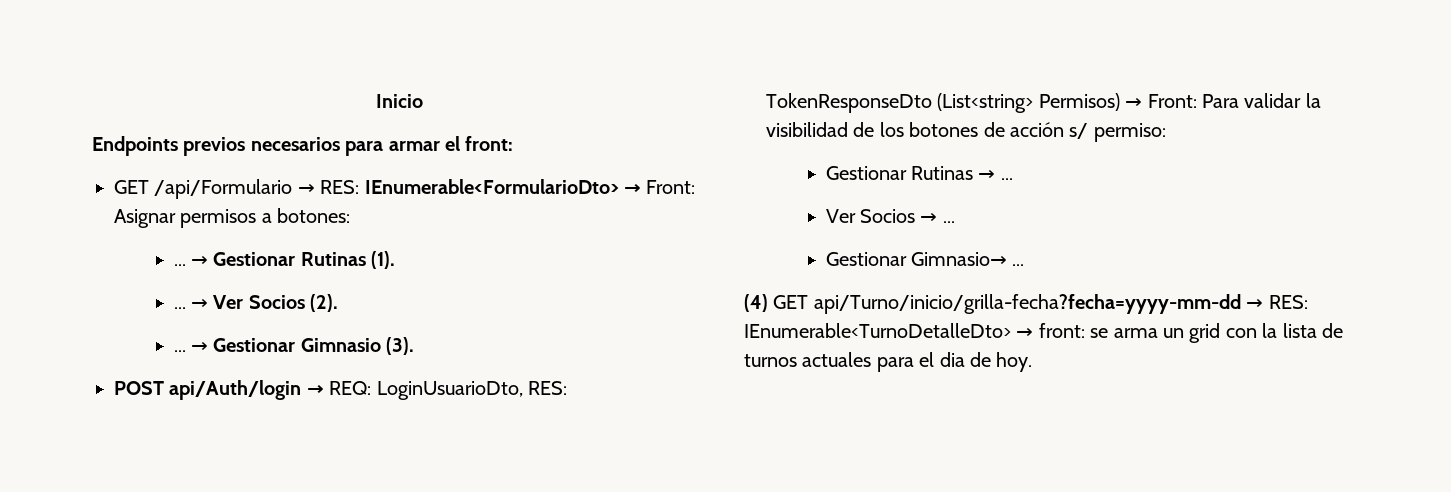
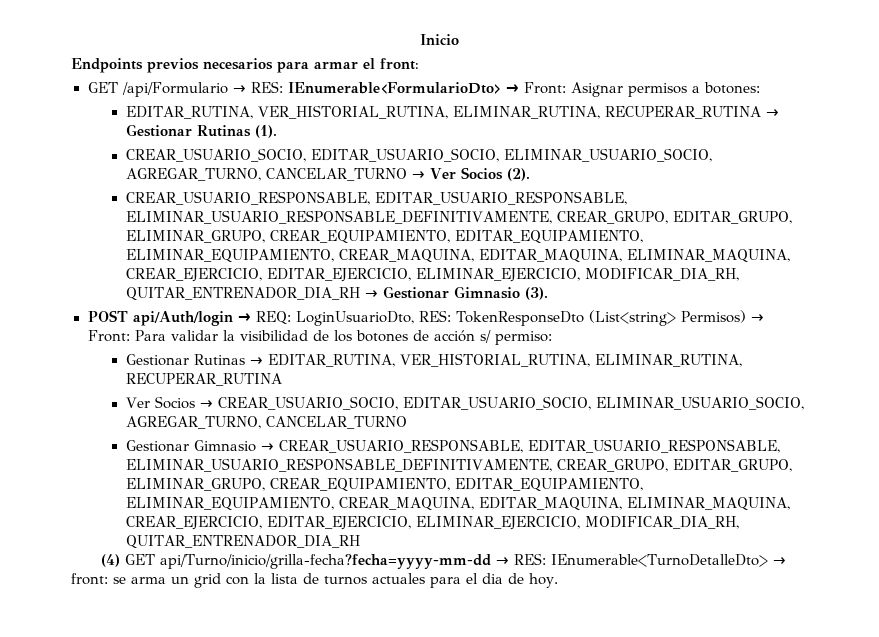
- ... → Gestionar Rutinas (1).
+ EDITAR_RUTINA, VER_HISTORIAL_RUTINA, ELIMINAR_RUTINA, RECUPERAR_RUTINA → Gestionar Rutinas (1).
- ... → Ver Socios (2).
+ CREAR_USUARIO_SOCIO, EDITAR_USUARIO_SOCIO, ELIMINAR_USUARIO_SOCIO, AGREGAR_TURNO, CANCELAR_TURNO → Ver Socios (2).
- ... → Gestionar Gimnasio (3).
+ CREAR_USUARIO_RESPONSABLE, EDITAR_USUARIO_RESPONSABLE, ELIMINAR_USUARIO_RESPONSABLE_DEFINITIVAMENTE, CREAR_GRUPO, EDITAR_GRUPO, ELIMINAR_GRUPO, CREAR_EQUIPAMIENTO, EDITAR_EQUIPAMIENTO, ELIMINAR_EQUIPAMIENTO, CREAR_MAQUINA, EDITAR_MAQUINA, ELIMINAR_MAQUINA, CREAR_EJERCICIO, EDITAR_EJERCICIO, ELIMINAR_EJERCICIO, MODIFICAR_DIA_RH, QUITAR_ENTRENADOR_DIA_RH → Gestionar Gimnasio (3).
- Gestionar Rutinas → ...
+ Gestionar Rutinas → EDITAR_RUTINA, VER_HISTORIAL_RUTINA, ELIMINAR_RUTINA, RECUPERAR_RUTINA
- Ver Socios → ...
- Gestionar Gimnasio→ ...
+ Ver Socios → CREAR_USUARIO_SOCIO, EDITAR_USUARIO_SOCIO, ELIMINAR_USUARIO_SOCIO, AGREGAR_TURNO, CANCELAR_TURNO
+ Gestionar Gimnasio → CREAR_USUARIO_RESPONSABLE, EDITAR_USUARIO_RESPONSABLE, ELIMINAR_USUARIO_RESPONSABLE_DEFINITIVAMENTE, CREAR_GRUPO, EDITAR_GRUPO, ELIMINAR_GRUPO, CREAR_EQUIPAMIENTO, EDITAR_EQUIPAMIENTO, ELIMINAR_EQUIPAMIENTO, CREAR_MAQUINA, EDITAR_MAQUINA, ELIMINAR_MAQUINA, CREAR_EJERCICIO, EDITAR_EJERCICIO, ELIMINAR_EJERCICIO, MODIFICAR_DIA_RH, QUITAR_ENTRENADOR_DIA_RH

